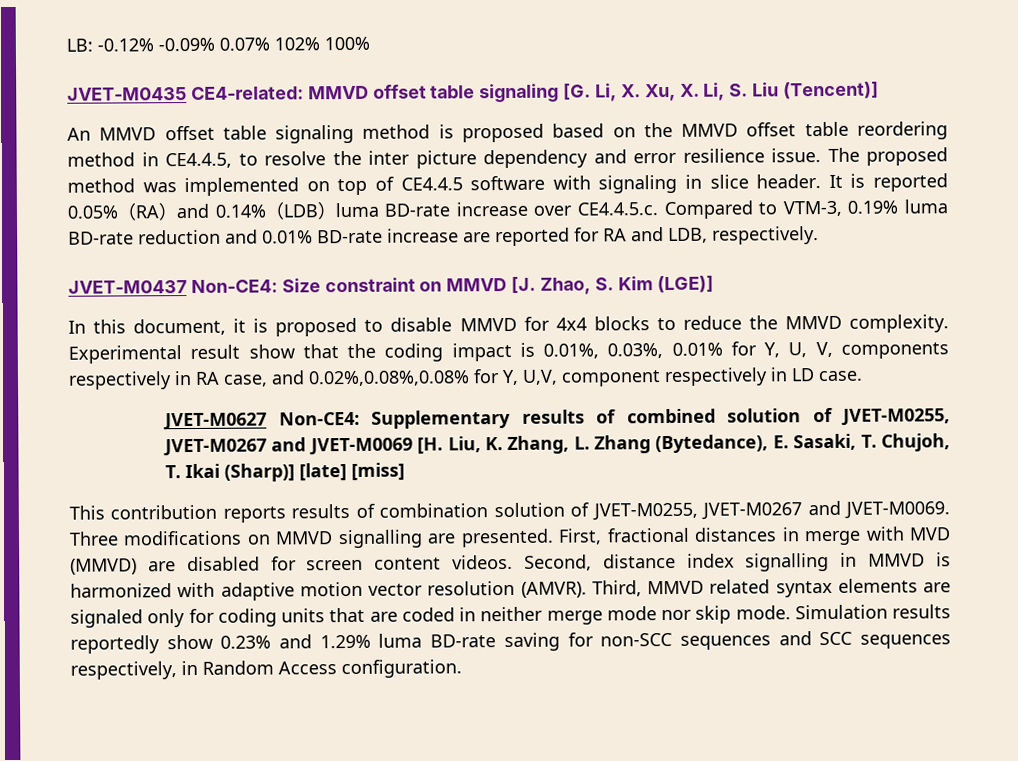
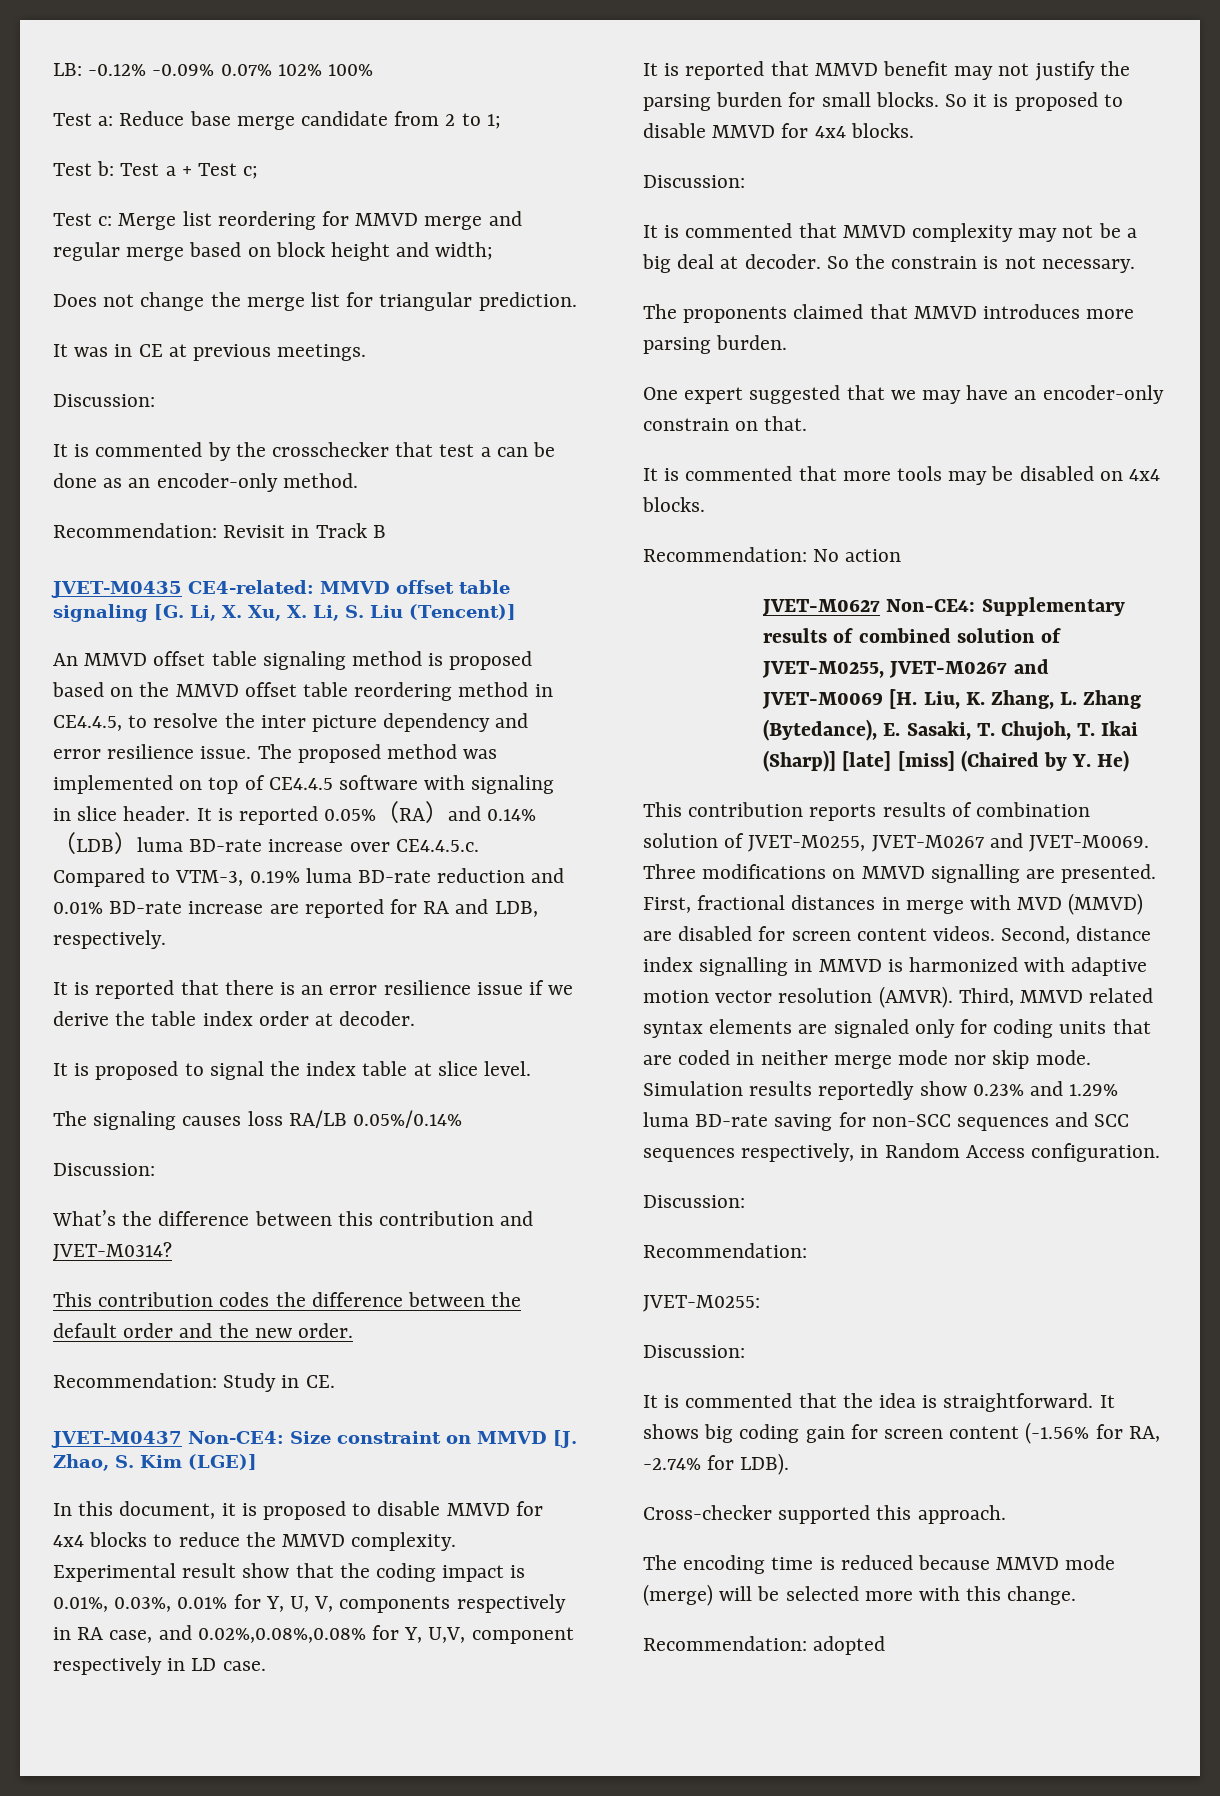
+ Test a: Reduce base merge candidate from 2 to 1;
+ Test b: Test a + Test c;
+ Test c: Merge list reordering for MMVD merge and regular merge based on block height and width;
+ Does not change the merge list for triangular prediction.
+ It was in CE at previous meetings.
+ Discussion:
+ It is commented by the crosschecker that test a can be done as an encoder-only method.
+ Recommendation: Revisit in Track B
+ It is reported that there is an error resilience issue if we derive the table index order at decoder.
+ It is proposed to signal the index table at slice level.
+ The signaling causes loss RA/LB 0.05%/0.14%
+ Discussion:
+ What’s the difference between this contribution and JVET-M0314?
+ This contribution codes the difference between the default order and the new order.
+ Recommendation: Study in CE.
+ It is reported that MMVD benefit may not justify the parsing burden for small blocks. So it is proposed to disable MMVD for 4x4 blocks.
+ Discussion:
+ It is commented that MMVD complexity may not be a big deal at decoder. So the constrain is not necessary.
+ The proponents claimed that MMVD introduces more parsing burden.
+ One expert suggested that we may have an encoder-only constrain on that.
+ It is commented that more tools may be disabled on 4x4 blocks.
+ Recommendation: No action
- JVET-M0627 Non-CE4: Supplementary results of combined solution of JVET-M0255, JVET-M0267 and JVET-M0069 [H. Liu, K. Zhang, L. Zhang (Bytedance), E. Sasaki, T. Chujoh, T. Ikai (Sharp)] [late] [miss]
+ JVET-M0627 Non-CE4: Supplementary results of combined solution of JVET-M0255, JVET-M0267 and JVET-M0069 [H. Liu, K. Zhang, L. Zhang (Bytedance), E. Sasaki, T. Chujoh, T. Ikai (Sharp)] [late] [miss] (Chaired by Y. He)
  Simulation results reportedly show 0.23% and 1.29% luma BD-rate saving for non-SCC sequences and SCC sequences respectively, in Random Access configuration.
+ Discussion:
+ Recommendation:
+ JVET-M0255:
+ Discussion:
+ It is commented that the idea is straightforward. It shows big coding gain for screen content (-1.56% for RA, -2.74% for LDB).
+ Cross-checker supported this approach.
+ The encoding time is reduced because MMVD mode (merge) will be selected more with this change.
+ Recommendation: adopted

